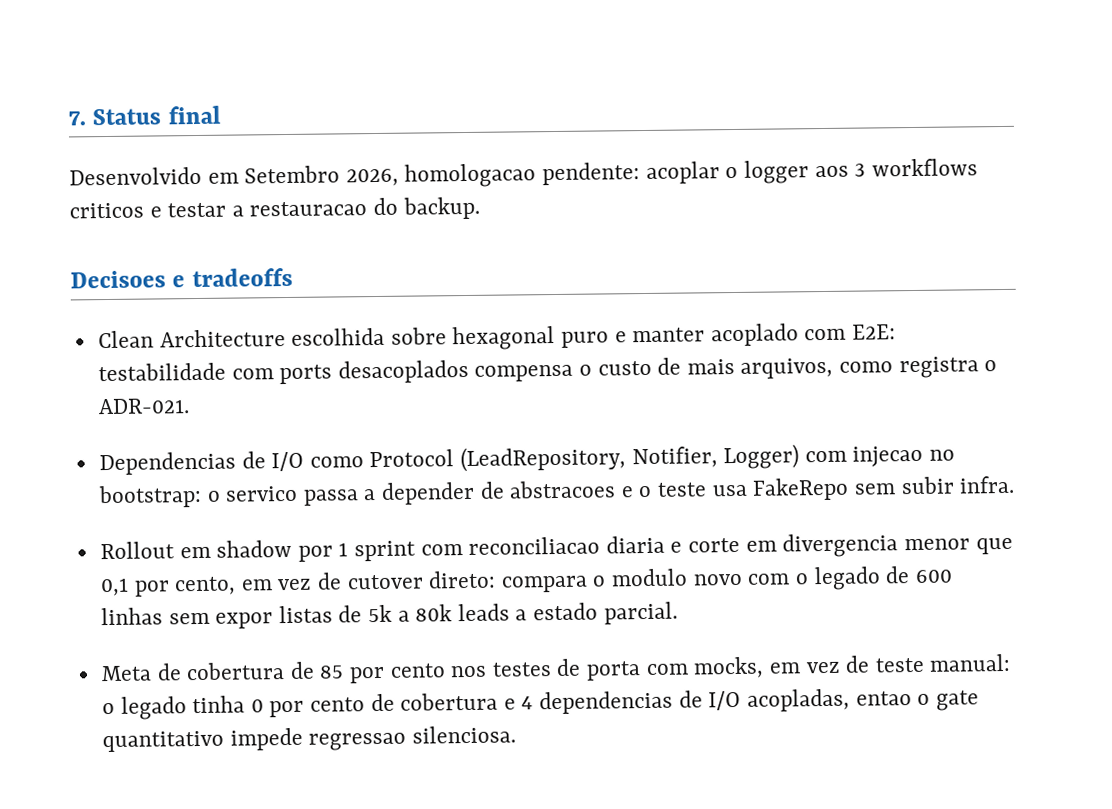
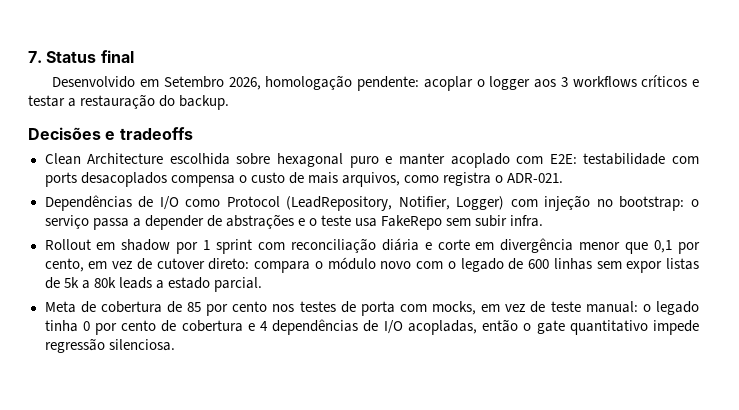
- Desenvolvido em Setembro 2026, homologacao pendente: acoplar o logger aos 3 workflows criticos e testar a restauracao do backup.
+ Desenvolvido em Setembro 2026, homologação pendente: acoplar o logger aos 3 workflows críticos e testar a restauração do backup.
- Decisoes e tradeoffs
+ Decisões e tradeoffs
- Dependencias de I/O como Protocol (LeadRepository, Notifier, Logger) com injecao no bootstrap: o servico passa a depender de abstracoes e o teste usa FakeRepo sem subir infra.
+ Dependências de I/O como Protocol (LeadRepository, Notifier, Logger) com injeção no bootstrap: o serviço passa a depender de abstrações e o teste usa FakeRepo sem subir infra.
- Rollout em shadow por 1 sprint com reconciliacao diaria e corte em divergencia menor que 0,1 por cento, em vez de cutover direto: compara o modulo novo com o legado de 600 linhas sem expor listas de 5k a 80k leads a estado parcial.
+ Rollout em shadow por 1 sprint com reconciliação diária e corte em divergência menor que 0,1 por cento, em vez de cutover direto: compara o módulo novo com o legado de 600 linhas sem expor listas de 5k a 80k leads a estado parcial.
- Meta de cobertura de 85 por cento nos testes de porta com mocks, em vez de teste manual: o legado tinha 0 por cento de cobertura e 4 dependencias de I/O acopladas, entao o gate quantitativo impede regressao silenciosa.
+ Meta de cobertura de 85 por cento nos testes de porta com mocks, em vez de teste manual: o legado tinha 0 por cento de cobertura e 4 dependências de I/O acopladas, então o gate quantitativo impede regressão silenciosa.

